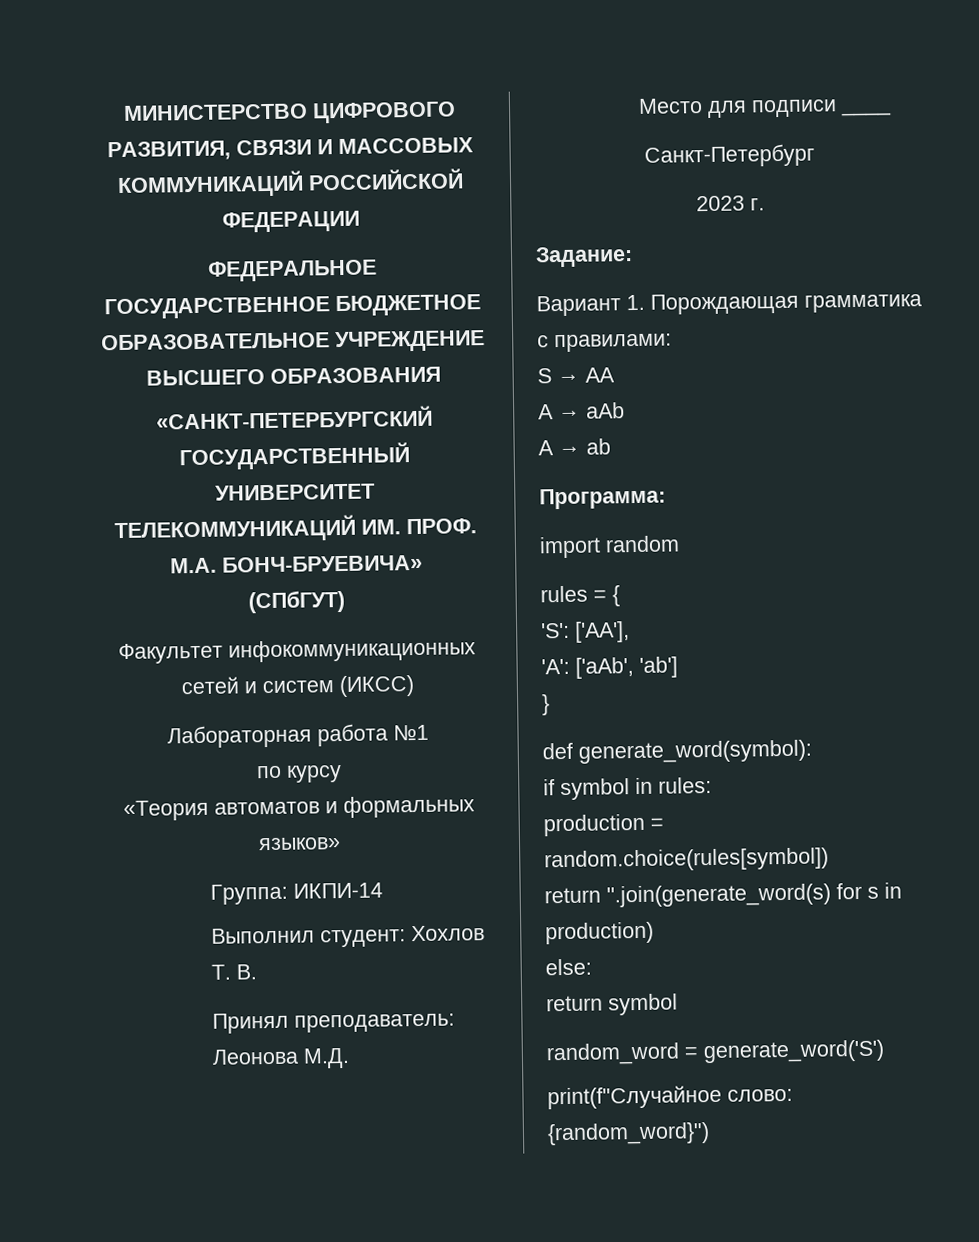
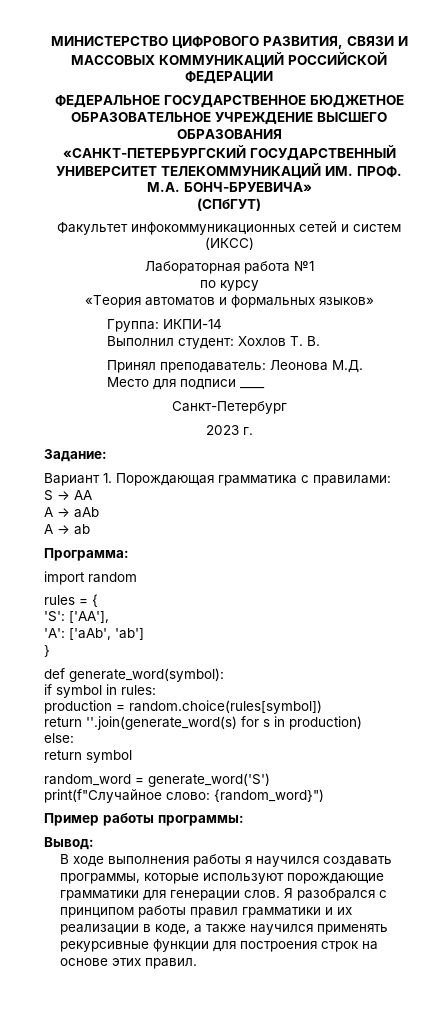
+ Пример работы программы:
+ Вывод:
+ В ходе выполнения работы я научился создавать программы, которые используют порождающие грамматики для генерации слов. Я разобрался с принципом работы правил грамматики и их реализации в коде, а также научился применять рекурсивные функции для построения строк на основе этих правил.

